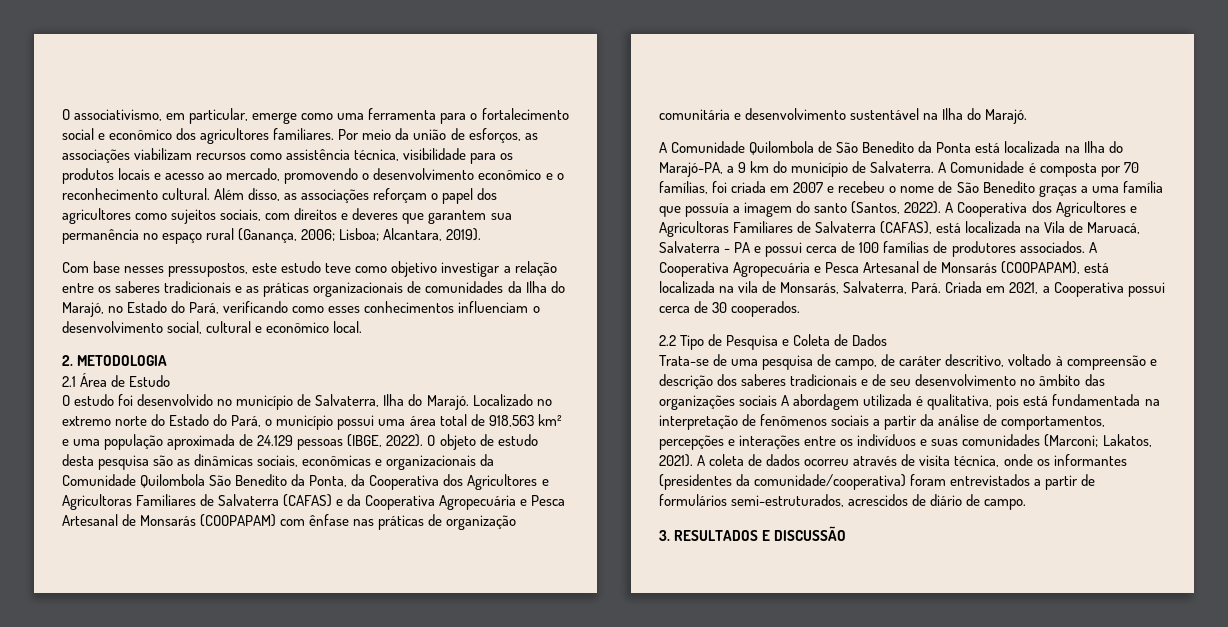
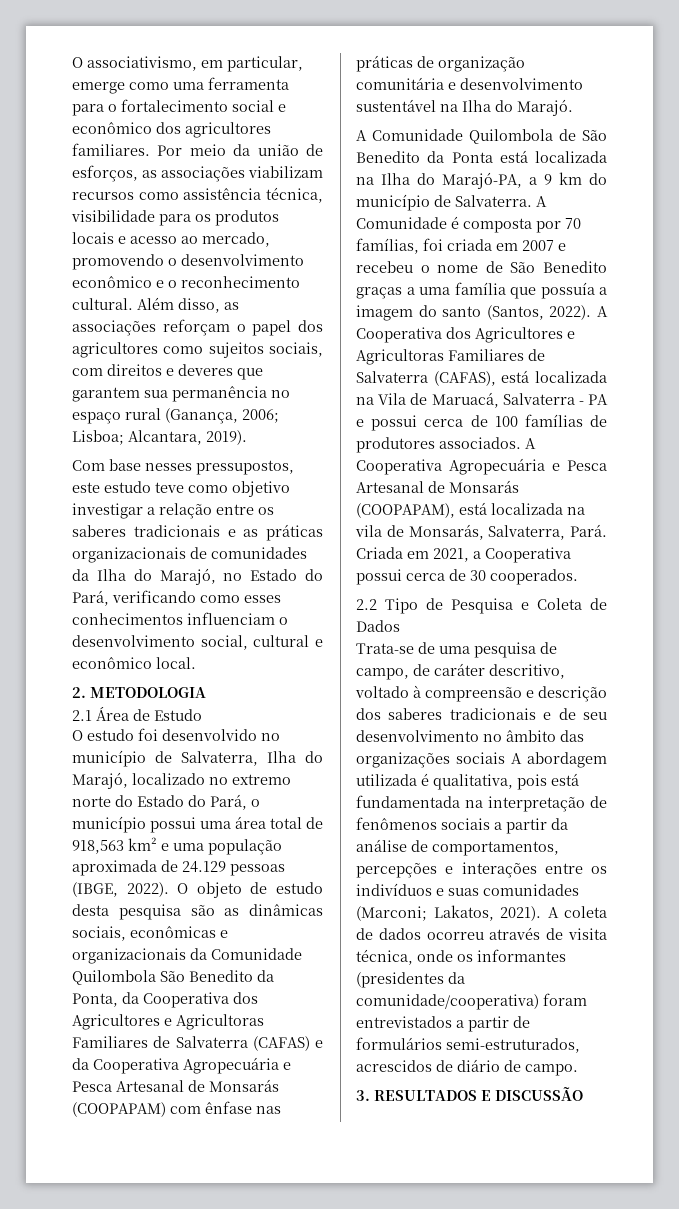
- O estudo foi desenvolvido no município de Salvaterra, Ilha do Marajó. Localizado no extremo norte do Estado do Pará, o município possui uma área total de 918,563 km² e uma população aproximada de 24.129 pessoas (IBGE, 2022).
+ O estudo foi desenvolvido no município de Salvaterra, Ilha do Marajó, localizado no extremo norte do Estado do Pará, o município possui uma área total de 918,563 km² e uma população aproximada de 24.129 pessoas (IBGE, 2022).

